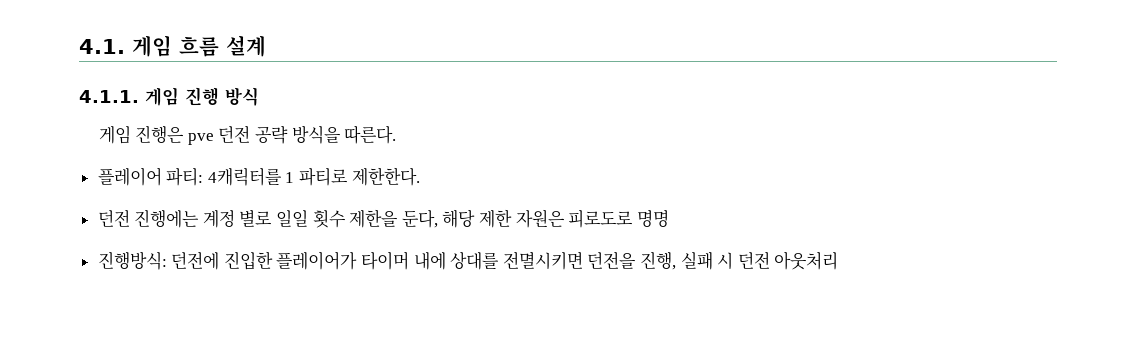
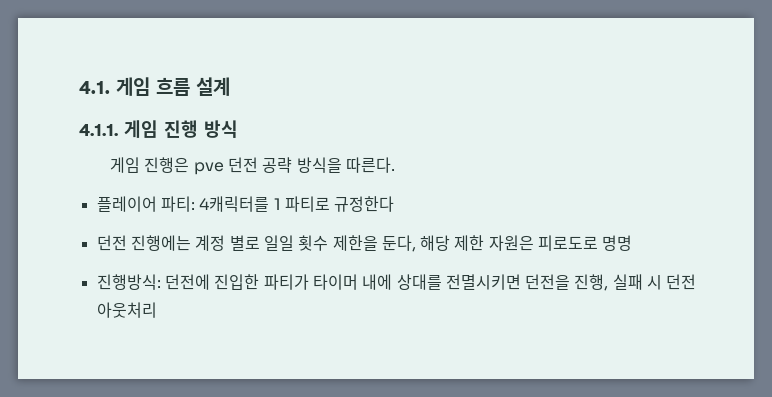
- 플레이어 파티: 4캐릭터를 1 파티로 제한한다.
+ 플레이어 파티: 4캐릭터를 1 파티로 규정한다
- 진행방식: 던전에 진입한 플레이어가 타이머 내에 상대를 전멸시키면 던전을 진행, 실패 시 던전 아웃처리
+ 진행방식: 던전에 진입한 파티가 타이머 내에 상대를 전멸시키면 던전을 진행, 실패 시 던전 아웃처리

